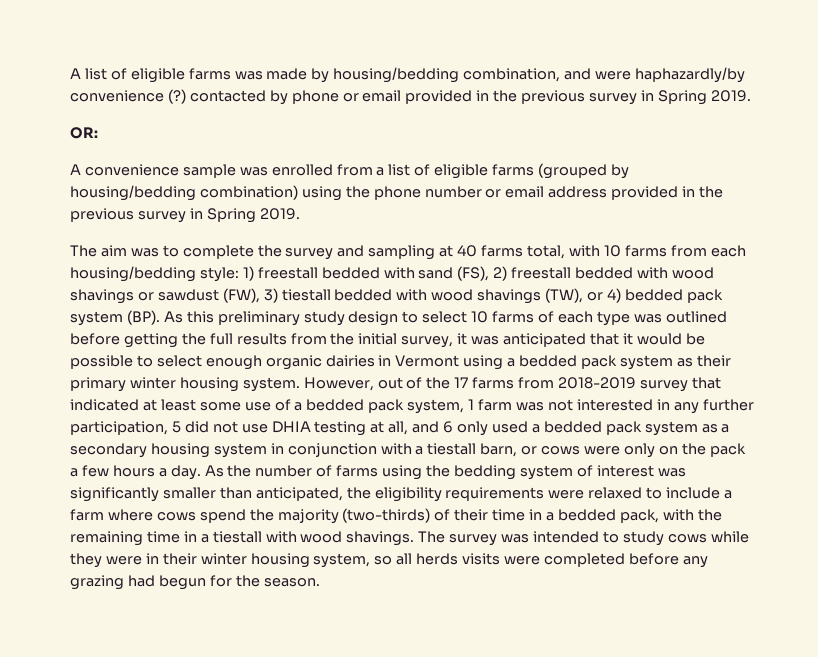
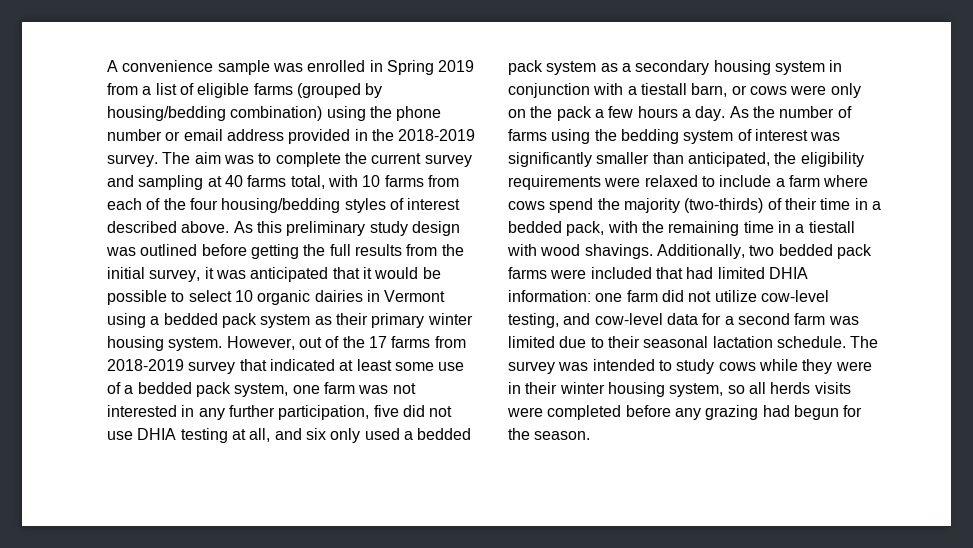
- A list of eligible farms was made by housing/bedding combination, and were haphazardly/by convenience (?) contacted by phone or email provided in the previous survey in Spring 2019.
- OR:
- A convenience sample was enrolled from a list of eligible farms (grouped by housing/bedding combination) using the phone number or email address provided in the previous survey in Spring 2019.
- The aim was to complete the survey and sampling at 40 farms total, with 10 farms from each housing/bedding style: 1) freestall bedded with sand (FS), 2) freestall bedded with wood shavings or sawdust (FW), 3) tiestall bedded with wood shavings (TW), or 4) bedded pack system (BP). As this preliminary study design to select 10 farms of each type was outlined before getting the full results from the initial survey, it was anticipated that it would be possible to select enough organic dairies in Vermont using a bedded pack system as their primary winter housing system.
+ A convenience sample was enrolled in Spring 2019 from a list of eligible farms (grouped by housing/bedding combination) using the phone number or email address provided in the 2018-2019 survey. The aim was to complete the current survey and sampling at 40 farms total, with 10 farms from each of the four housing/bedding styles of interest described above. As this preliminary study design was outlined before getting the full results from the initial survey, it was anticipated that it would be possible to select 10 organic dairies in Vermont using a bedded pack system as their primary winter housing system.
- However, out of the 17 farms from 2018-2019 survey that indicated at least some use of a bedded pack system, 1 farm was not interested in any further participation, 5 did not use DHIA testing at all, and 6 only used a bedded pack system as a secondary housing system in conjunction with a tiestall barn, or cows were only on the pack a few hours a day.
+ However, out of the 17 farms from 2018-2019 survey that indicated at least some use of a bedded pack system, one farm was not interested in any further participation, five did not use DHIA testing at all, and six only used a bedded pack system as a secondary housing system in conjunction with a tiestall barn, or cows were only on the pack a few hours a day.
+ Additionally, two bedded pack farms were included that had limited DHIA information: one farm did not utilize cow-level testing, and cow-level data for a second farm was limited due to their seasonal lactation schedule.

